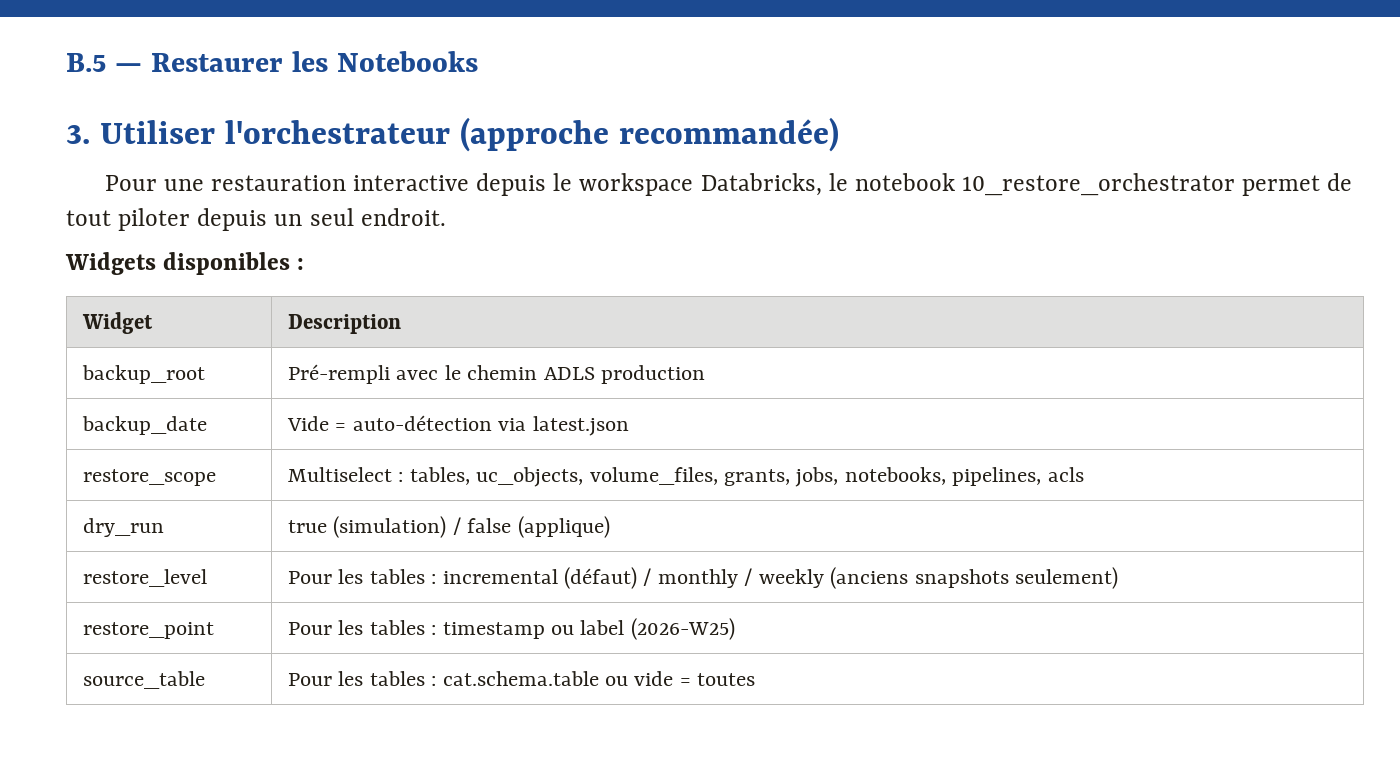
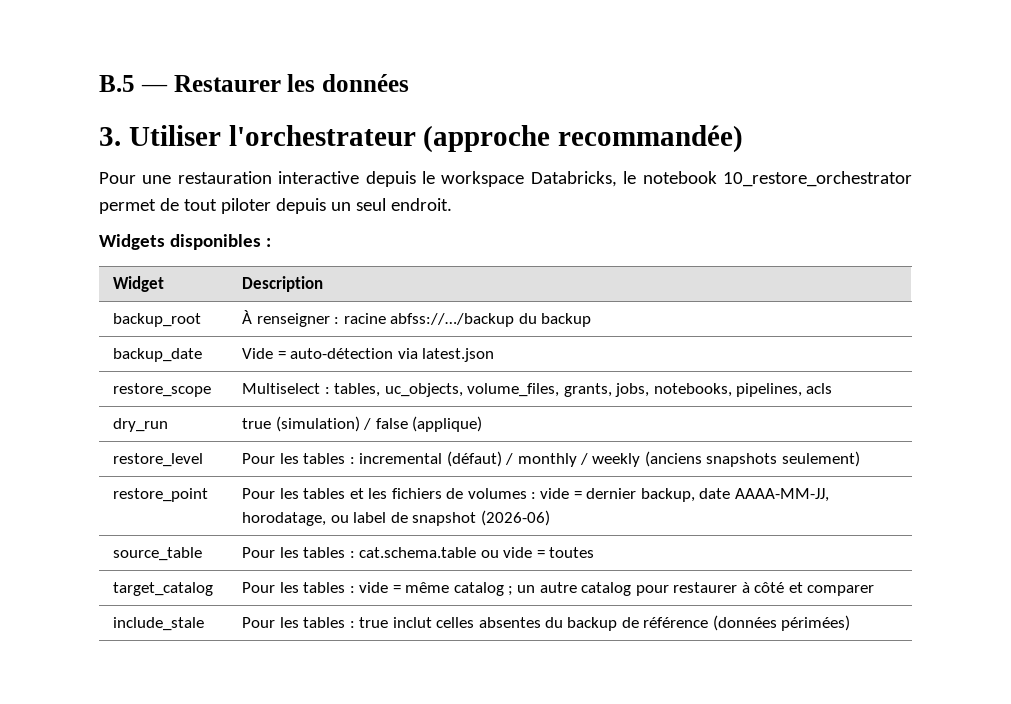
- B.5 — Restaurer les Notebooks
+ B.5 — Restaurer les données
- backup_root | Pré-rempli avec le chemin ADLS production
+ backup_root | À renseigner : racine abfss://…/backup du backup
- restore_point | Pour les tables : timestamp ou label (2026-W25)
+ restore_point | Pour les tables et les fichiers de volumes : vide = dernier backup, date AAAA-MM-JJ, horodatage, ou label de snapshot (2026-06)
+ target_catalog | Pour les tables : vide = même catalog ; un autre catalog pour restaurer à côté et comparer
+ include_stale | Pour les tables : true inclut celles absentes du backup de référence (données périmées)

